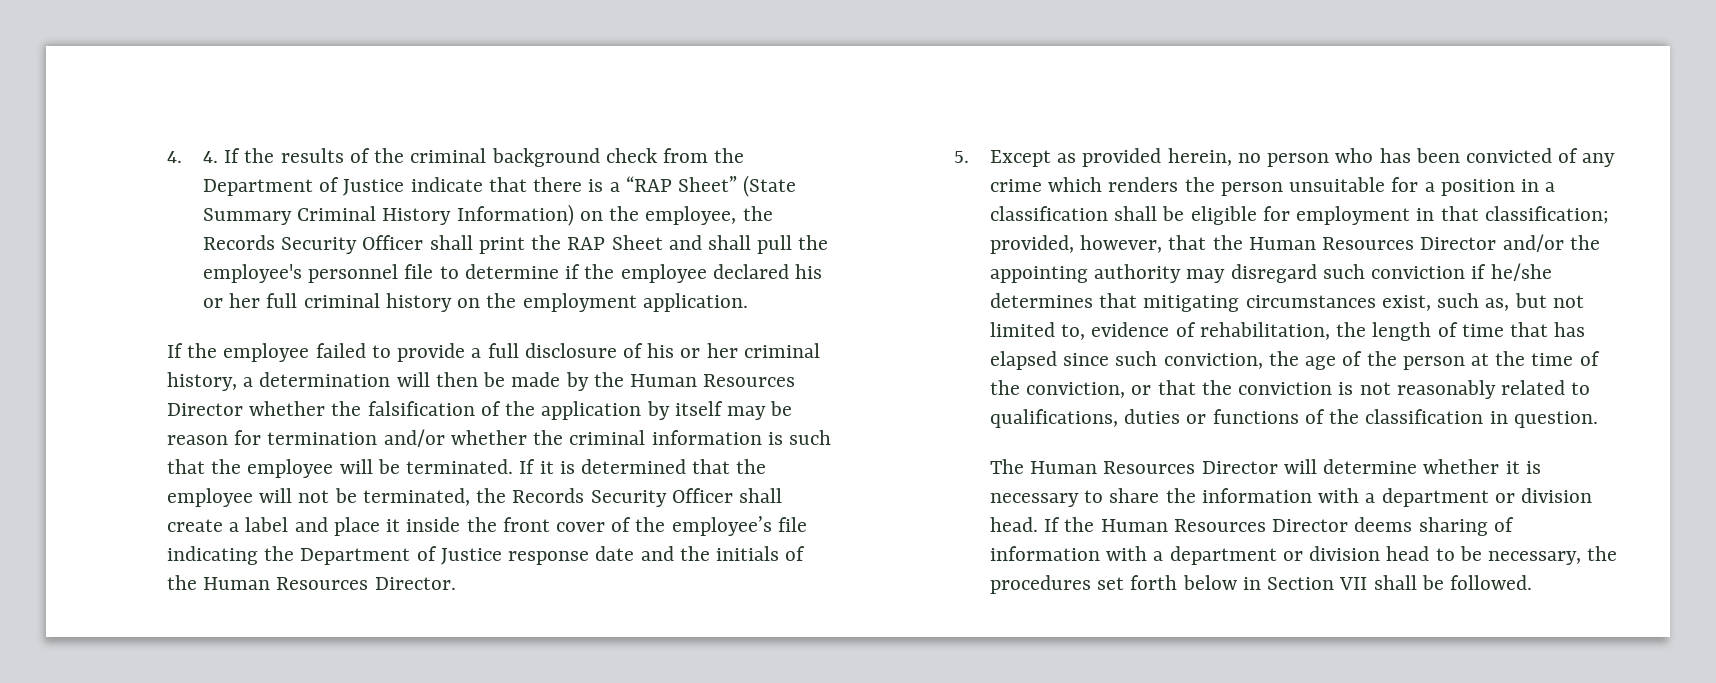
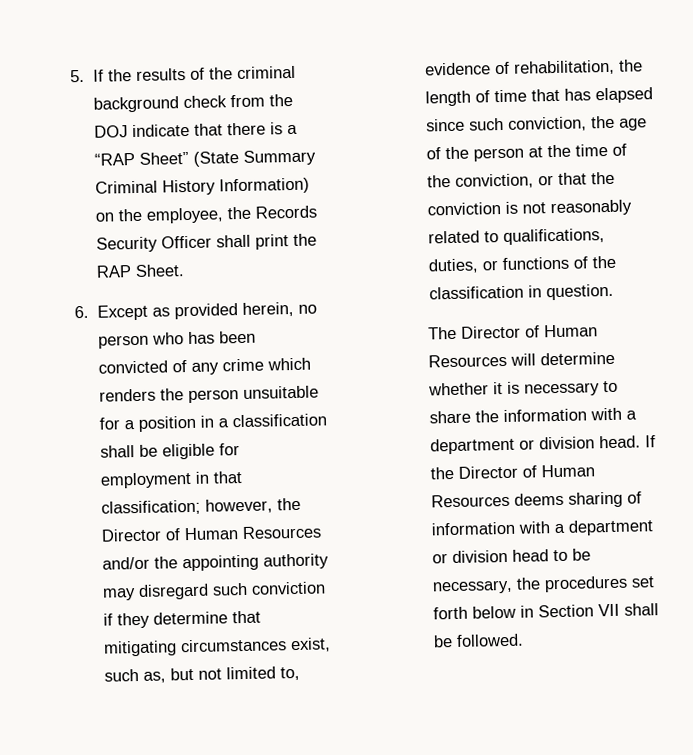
- 4. 4. If the results of the criminal background check from the Department of Justice indicate that there is a “RAP Sheet” (State Summary Criminal History Information) on the employee, the Records Security Officer shall print the RAP Sheet and shall pull the employee's personnel file to determine if the employee declared his or her full criminal history on the employment application.
- If the employee failed to provide a full disclosure of his or her criminal history, a determination will then be made by the Human Resources Director whether the falsification of the application by itself may be reason for termination and/or whether the criminal information is such that the employee will be terminated. If it is determined that the employee will not be terminated, the Records Security Officer shall create a label and place it inside the front cover of the employee’s file indicating the Department of Justice response date and the initials of the Human Resources Director.
- 5. Except as provided herein, no person who has been convicted of any crime which renders the person unsuitable for a position in a classification shall be eligible for employment in that classification;
+ 5. If the results of the criminal background check from the DOJ indicate that there is a “RAP Sheet” (State Summary Criminal History Information) on the employee, the Records Security Officer shall print the RAP Sheet.
+ 6. Except as provided herein, no person who has been convicted of any crime which renders the person unsuitable for a position in a classification shall be eligible for employment in that classification;
- provided, however, that the Human Resources Director and/or the appointing authority may disregard such conviction if he/she determines that mitigating circumstances exist, such as, but not limited to, evidence of rehabilitation, the length of time that has elapsed since such conviction, the age of the person at the time of the conviction, or that the conviction is not reasonably related to qualifications, duties or functions of the classification in question.
+ however, the Director of Human Resources and/or the appointing authority may disregard such conviction if they determine that mitigating circumstances exist, such as, but not limited to, evidence of rehabilitation, the length of time that has elapsed since such conviction, the age of the person at the time of the conviction, or that the conviction is not reasonably related to qualifications, duties, or functions of the classification in question.
- The Human Resources Director will determine whether it is necessary to share the information with a department or division head.
+ The Director of Human Resources will determine whether it is necessary to share the information with a department or division head.
- If the Human Resources Director deems sharing of information with a department or division head to be necessary, the procedures set forth below in Section VII shall be followed.
+ If the Director of Human Resources deems sharing of information with a department or division head to be necessary, the procedures set forth below in Section VII shall be followed.

